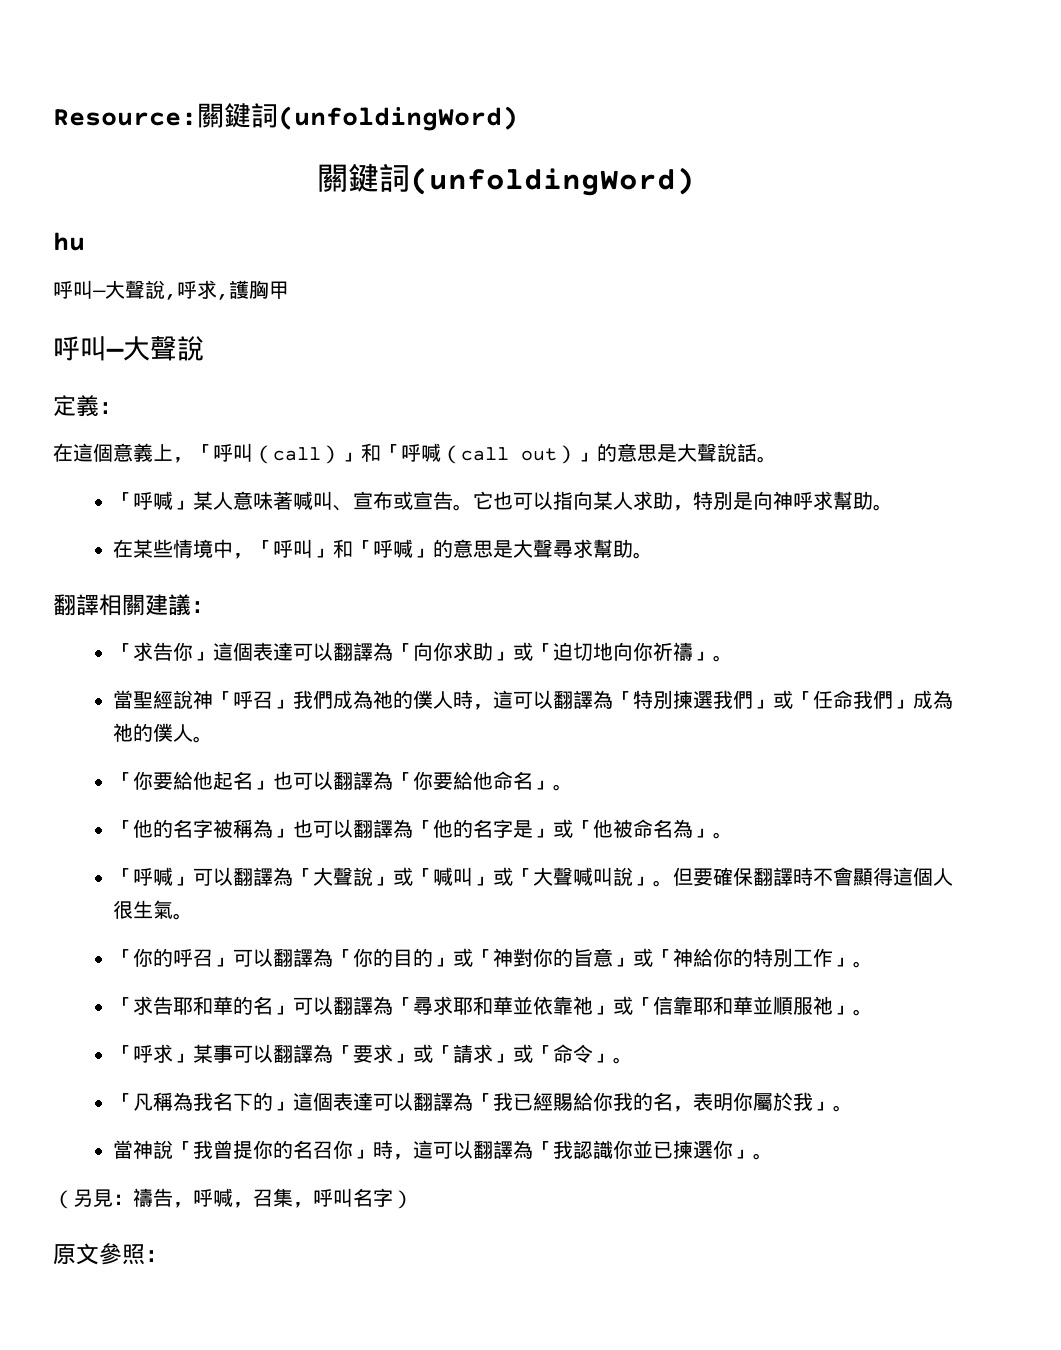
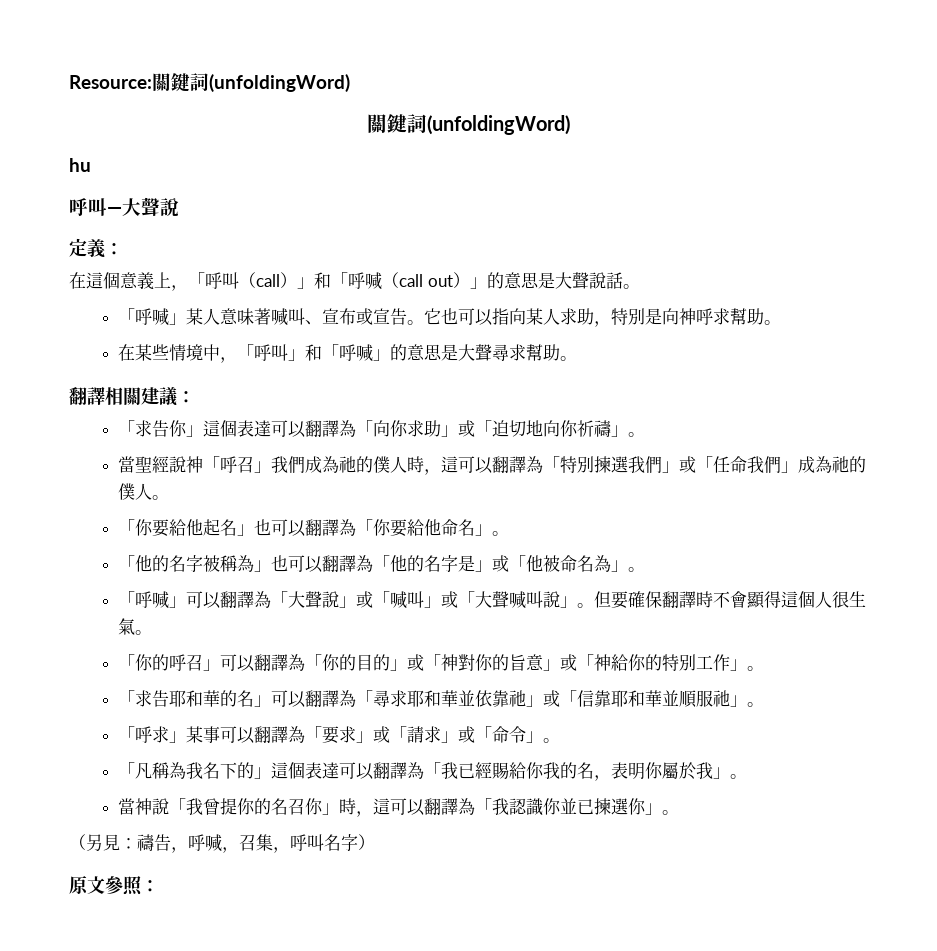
- 呼叫—大聲說,呼求,護胸甲

